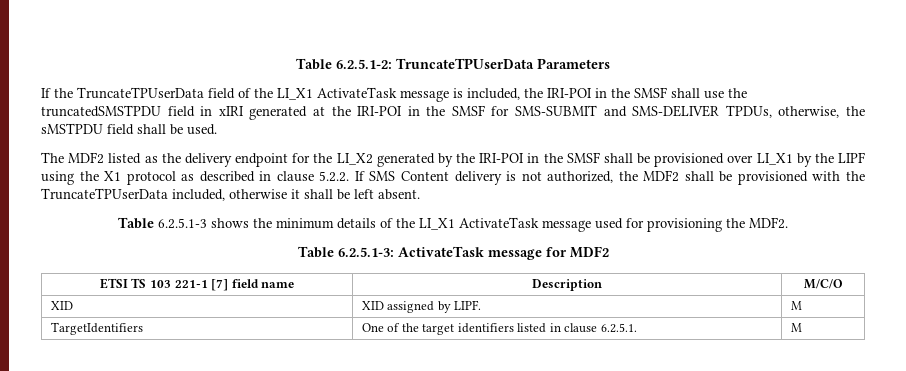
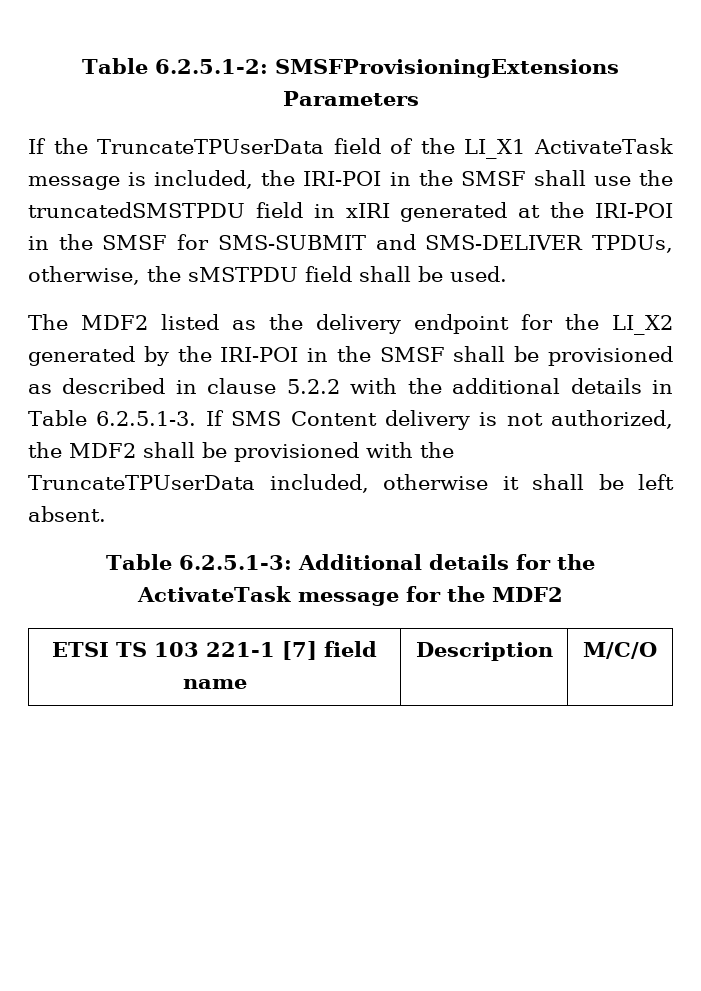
- Table 6.2.5.1-2: TruncateTPUserData Parameters
+ Table 6.2.5.1-2: SMSFProvisioningExtensions Parameters
- The MDF2 listed as the delivery endpoint for the LI_X2 generated by the IRI-POI in the SMSF shall be provisioned over LI_X1 by the LIPF using the X1 protocol as described in clause 5.2.2. If SMS Content delivery is not authorized, the MDF2 shall be provisioned with the TruncateTPUserData included, otherwise it shall be left absent.
+ The MDF2 listed as the delivery endpoint for the LI_X2 generated by the IRI-POI in the SMSF shall be provisioned as described in clause 5.2.2 with the additional details in Table 6.2.5.1-3. If SMS Content delivery is not authorized, the MDF2 shall be provisioned with the TruncateTPUserData included, otherwise it shall be left absent.
- Table 6.2.5.1-3 shows the minimum details of the LI_X1 ActivateTask message used for provisioning the MDF2.
- Table 6.2.5.1-3: ActivateTask message for MDF2
+ Table 6.2.5.1-3: Additional details for the ActivateTask message for the MDF2
- XID | XID assigned by LIPF. | M
- TargetIdentifiers | One of the target identifiers listed in clause 6.2.5.1. | M

